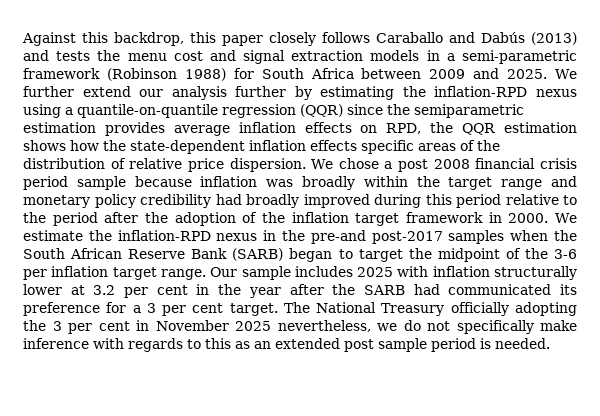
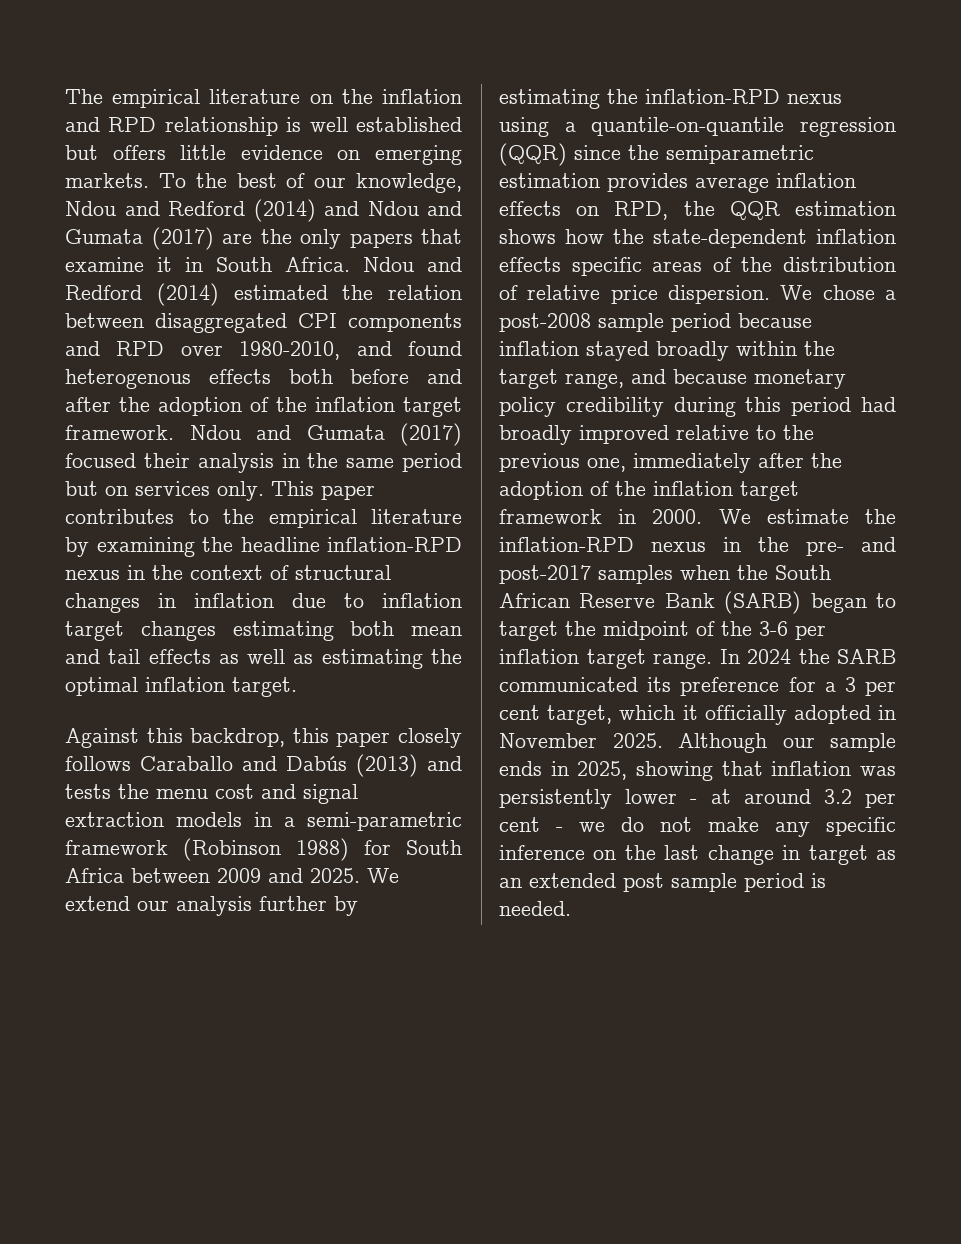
+ The empirical literature on the inflation and RPD relationship is well established but offers little evidence on emerging markets. To the best of our knowledge, Ndou and Redford (2014) and Ndou and Gumata (2017) are the only papers that examine it in South Africa. Ndou and Redford (2014) estimated the relation between disaggregated CPI components and RPD over 1980-2010, and found heterogenous effects both before and after the adoption of the inflation target framework. Ndou and Gumata (2017) focused their analysis in the same period but on services only. This paper contributes to the empirical literature by examining the headline inflation-RPD nexus in the context of structural changes in inflation due to inflation target changes estimating both mean and tail effects as well as estimating the optimal inflation target.
- We further extend our analysis further by estimating the inflation-RPD nexus using a quantile-on-quantile regression (QQR) since the semiparametric estimation provides average inflation effects on RPD, the QQR estimation shows how the state-dependent inflation effects specific areas of the distribution of relative price dispersion.
+ We extend our analysis further by estimating the inflation-RPD nexus using a quantile-on-quantile regression (QQR) since the semiparametric estimation provides average inflation effects on RPD, the QQR estimation shows how the state-dependent inflation effects specific areas of the distribution of relative price dispersion.
- We chose a post 2008 financial crisis period sample because inflation was broadly within the target range and monetary policy credibility had broadly improved during this period relative to the period after the adoption of the inflation target framework in 2000.
+ We chose a post-2008 sample period because inflation stayed broadly within the target range, and because monetary policy credibility during this period had broadly improved relative to the previous one, immediately after the adoption of the inflation target framework in 2000.
- We estimate the inflation-RPD nexus in the pre-and post-2017 samples when the South African Reserve Bank (SARB) began to target the midpoint of the 3-6 per inflation target range.
+ We estimate the inflation-RPD nexus in the pre- and post-2017 samples when the South African Reserve Bank (SARB) began to target the midpoint of the 3-6 per inflation target range.
- Our sample includes 2025 with inflation structurally lower at 3.2 per cent in the year after the SARB had communicated its preference for a 3 per cent target. The National Treasury officially adopting the 3 per cent in November 2025 nevertheless, we do not specifically make inference with regards to this as an extended post sample period is needed.
+ In 2024 the SARB communicated its preference for a 3 per cent target, which it officially adopted in November 2025. Although our sample ends in 2025, showing that inflation was persistently lower - at around 3.2 per cent - we do not make any specific inference on the last change in target as an extended post sample period is needed.

